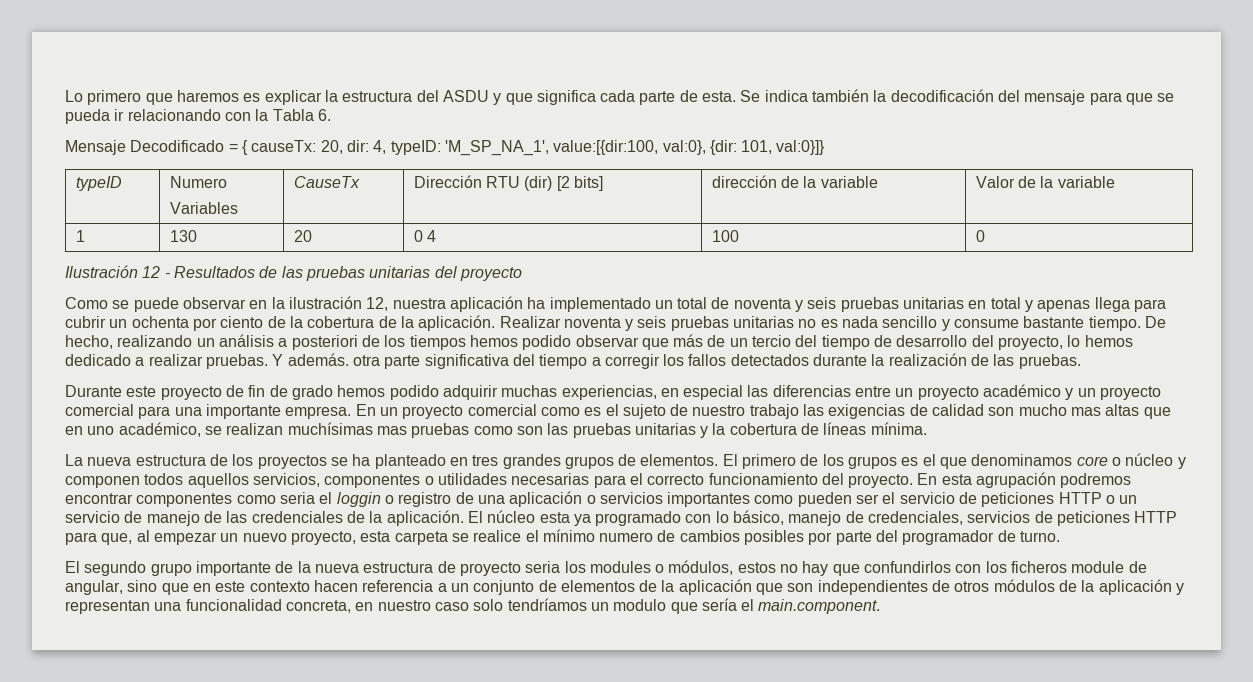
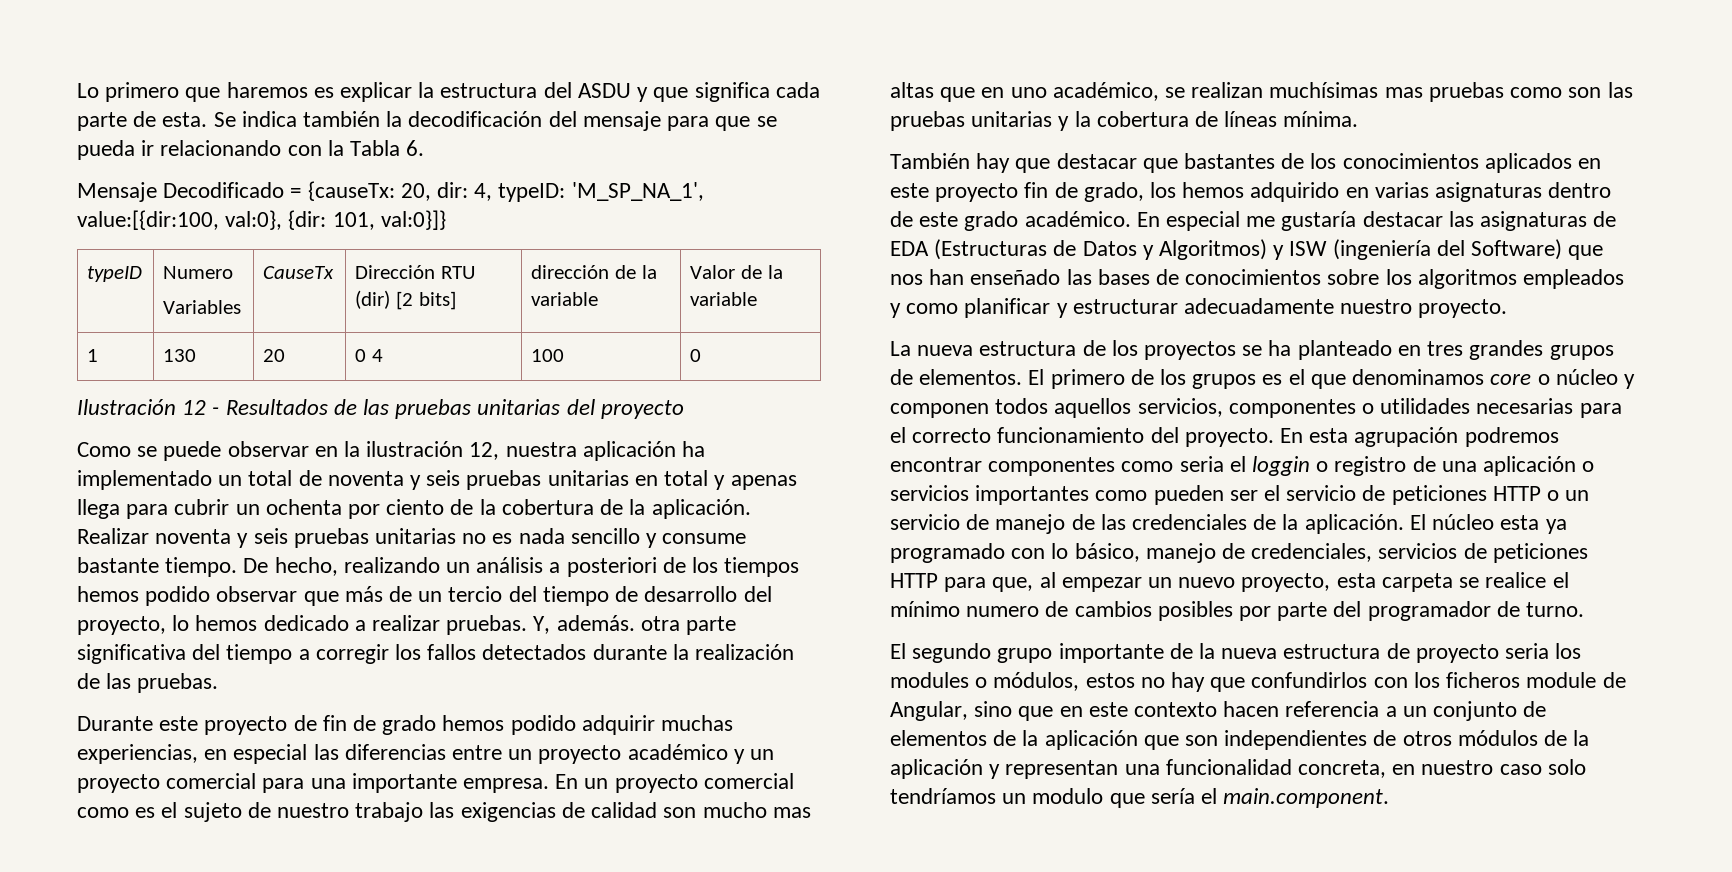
- Mensaje Decodificado = { causeTx: 20, dir: 4, typeID: 'M_SP_NA_1', value:[{dir:100, val:0}, {dir: 101, val:0}]}
+ Mensaje Decodificado = {causeTx: 20, dir: 4, typeID: 'M_SP_NA_1', value:[{dir:100, val:0}, {dir: 101, val:0}]}
- Y además. otra parte significativa del tiempo a corregir los fallos detectados durante la realización de las pruebas.
+ Y, además. otra parte significativa del tiempo a corregir los fallos detectados durante la realización de las pruebas.
+ También hay que destacar que bastantes de los conocimientos aplicados en este proyecto fin de grado, los hemos adquirido en varias asignaturas dentro de este grado académico. En especial me gustaría destacar las asignaturas de EDA (Estructuras de Datos y Algoritmos) y ISW (ingeniería del Software) que nos han enseñado las bases de conocimientos sobre los algoritmos empleados y como planificar y estructurar adecuadamente nuestro proyecto.
- El segundo grupo importante de la nueva estructura de proyecto seria los modules o módulos, estos no hay que confundirlos con los ficheros module de angular, sino que en este contexto hacen referencia a un conjunto de elementos de la aplicación que son independientes de otros módulos de la aplicación y representan una funcionalidad concreta, en nuestro caso solo tendríamos un modulo que sería el main.component.
+ El segundo grupo importante de la nueva estructura de proyecto seria los modules o módulos, estos no hay que confundirlos con los ficheros module de Angular, sino que en este contexto hacen referencia a un conjunto de elementos de la aplicación que son independientes de otros módulos de la aplicación y representan una funcionalidad concreta, en nuestro caso solo tendríamos un modulo que sería el main.component.

